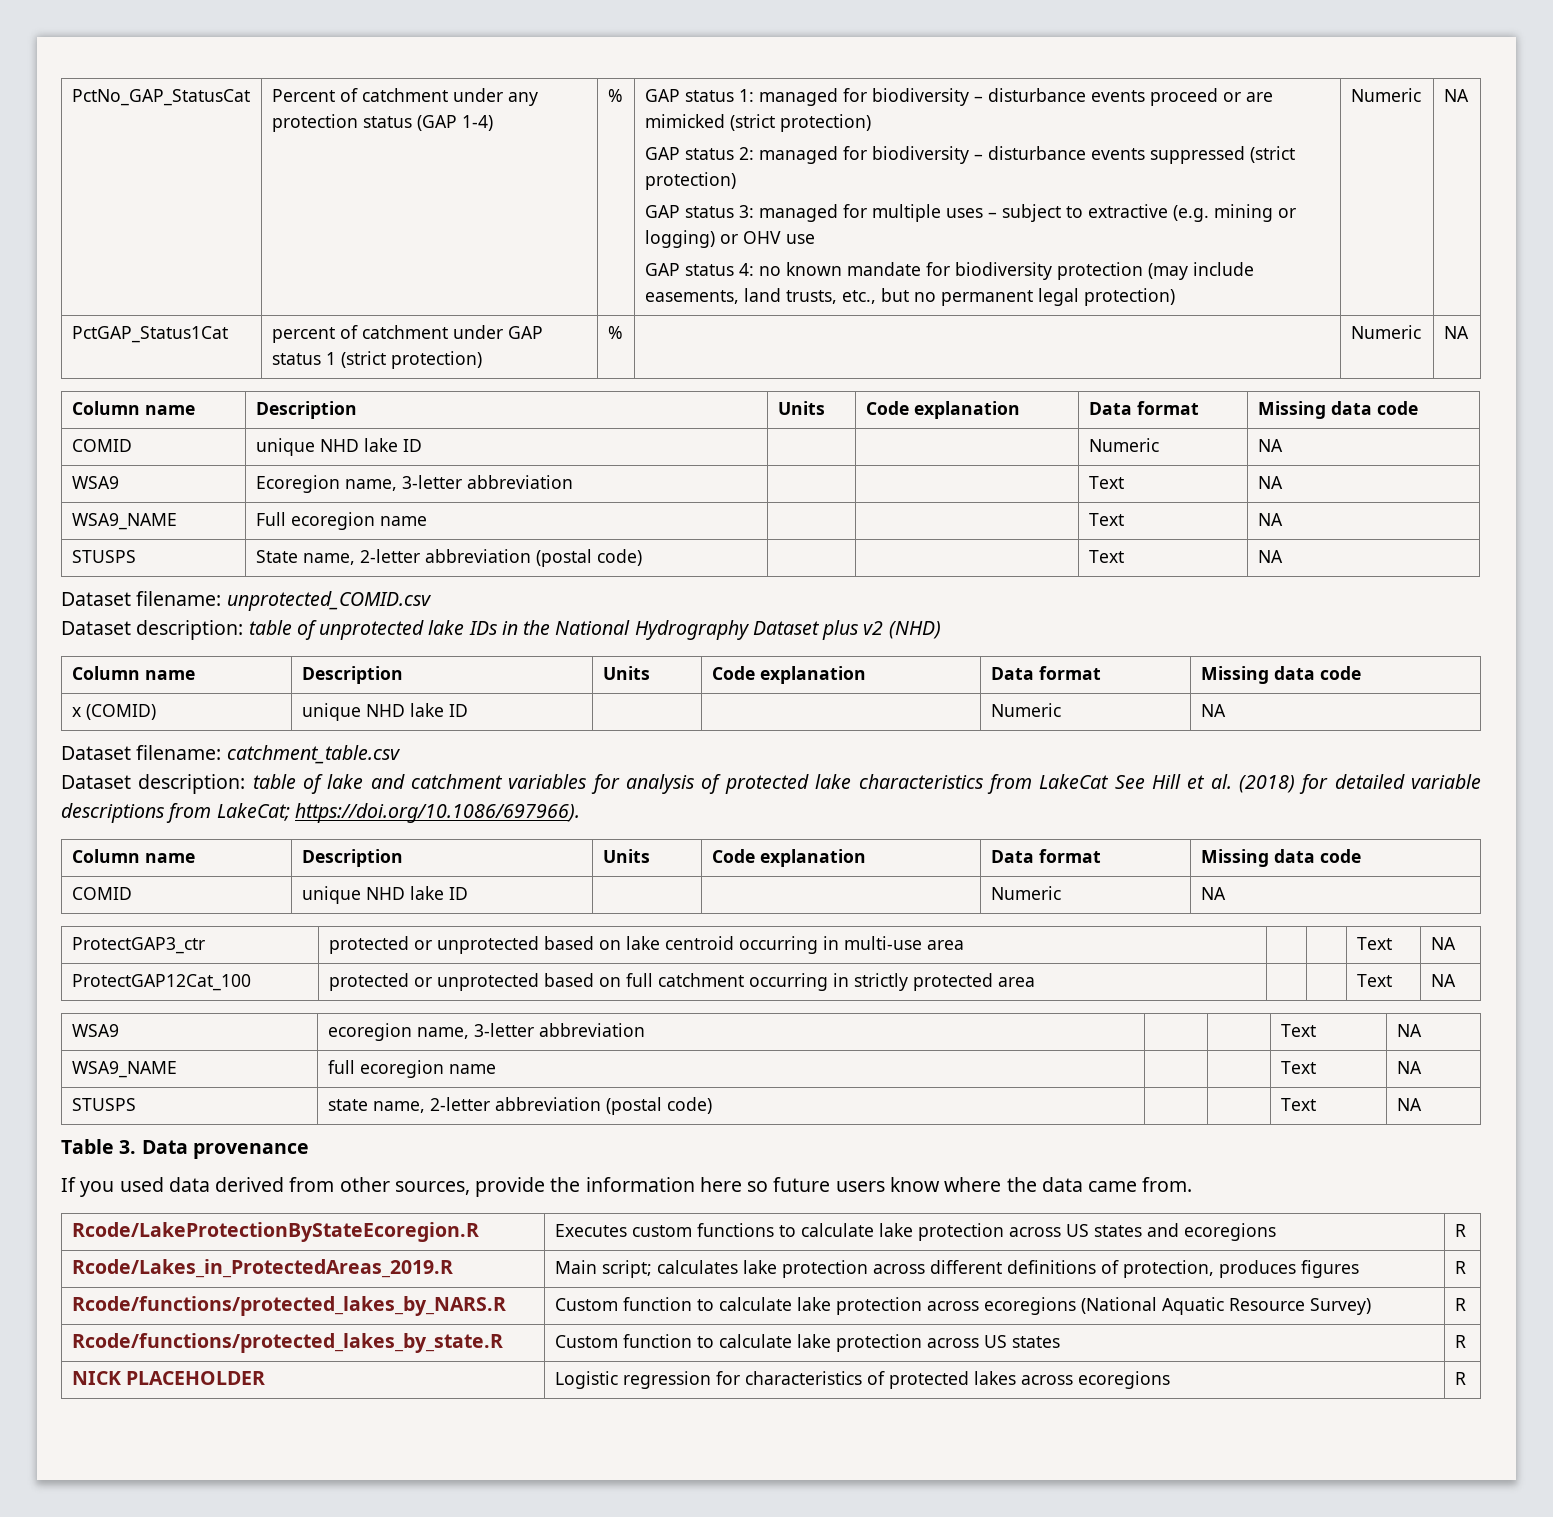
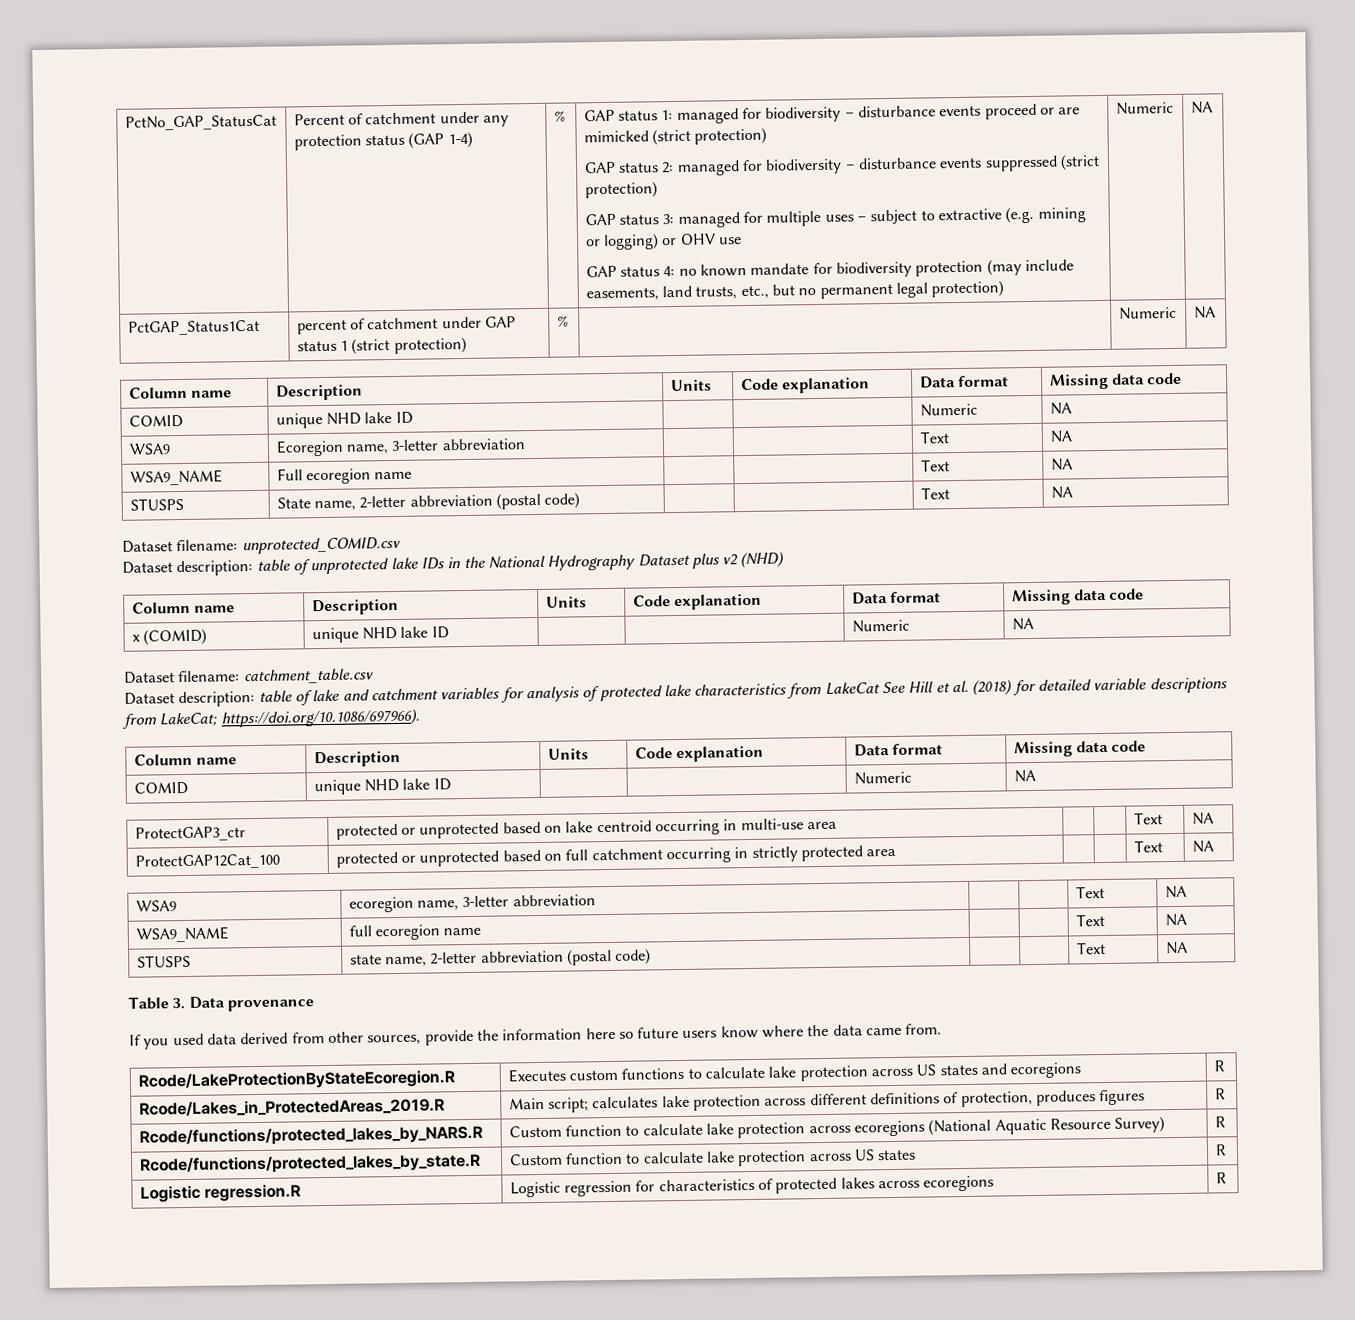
- NICK PLACEHOLDER | Logistic regression for characteristics of protected lakes across ecoregions | R
+ Logistic regression.R | Logistic regression for characteristics of protected lakes across ecoregions | R

